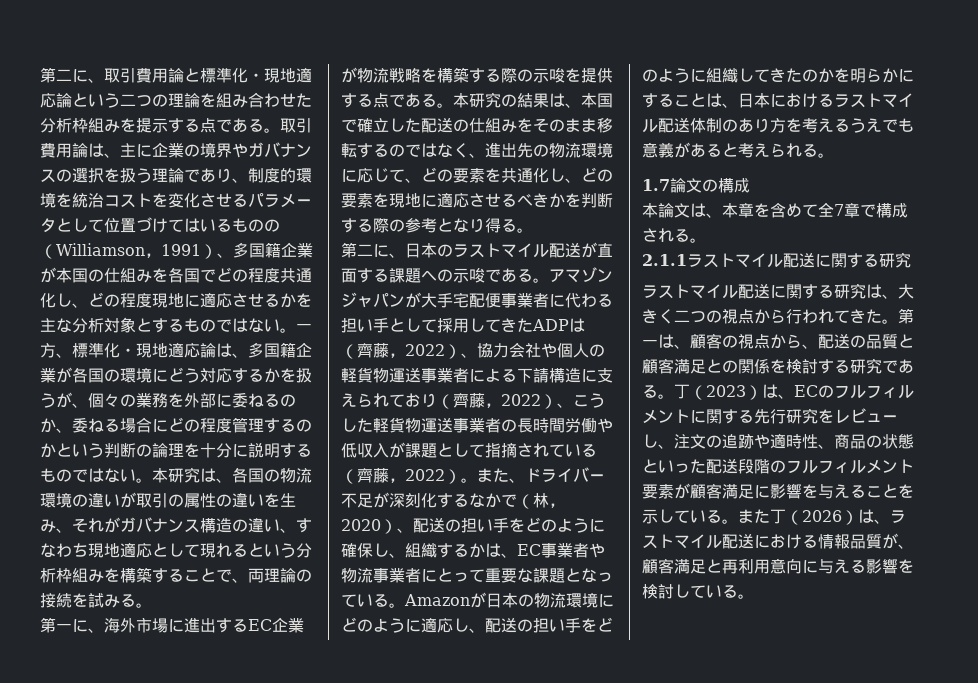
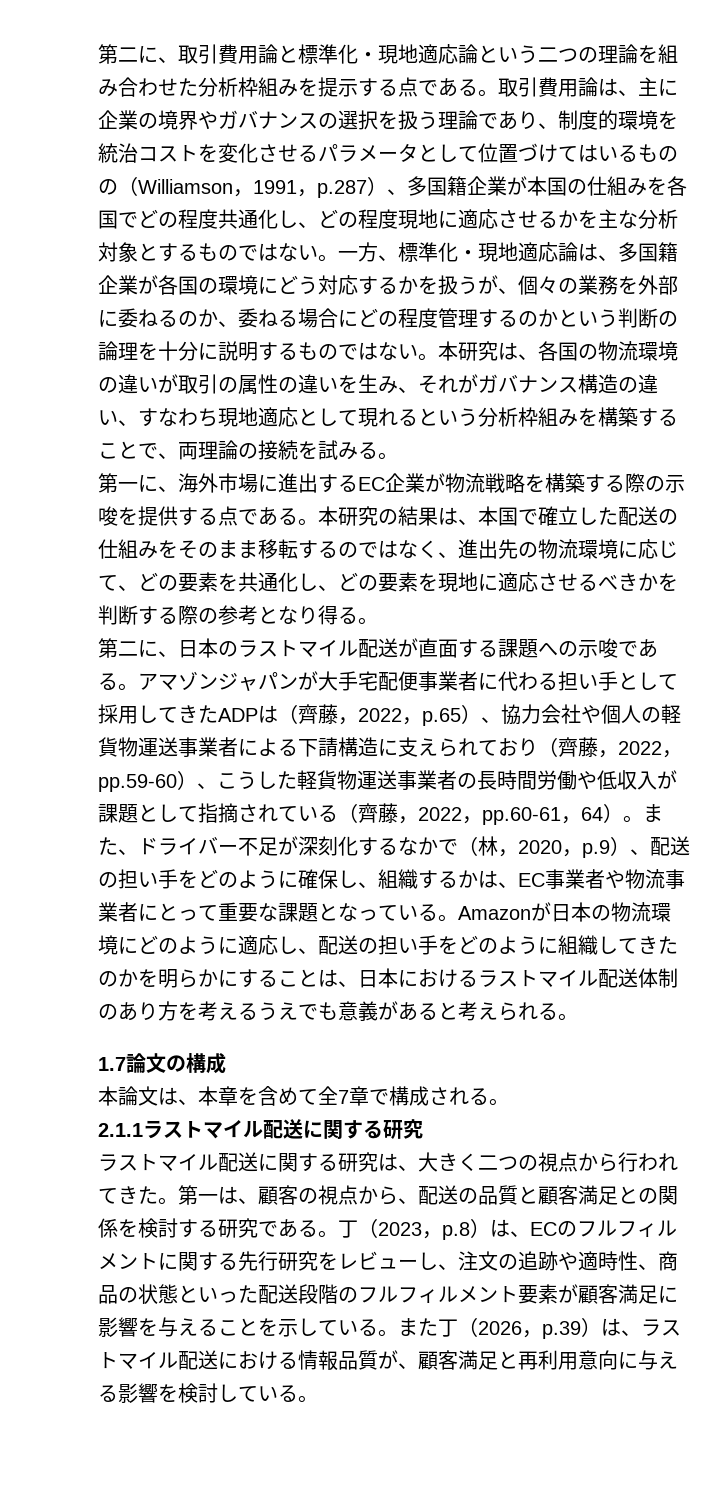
- 取引費用論は、主に企業の境界やガバナンスの選択を扱う理論であり、制度的環境を統治コストを変化させるパラメータとして位置づけてはいるものの（Williamson，1991）、多国籍企業が本国の仕組みを各国でどの程度共通化し、どの程度現地に適応させるかを主な分析対象とするものではない。
+ 取引費用論は、主に企業の境界やガバナンスの選択を扱う理論であり、制度的環境を統治コストを変化させるパラメータとして位置づけてはいるものの（Williamson，1991，p.287）、多国籍企業が本国の仕組みを各国でどの程度共通化し、どの程度現地に適応させるかを主な分析対象とするものではない。
- アマゾンジャパンが大手宅配便事業者に代わる担い手として採用してきたADPは（齊藤，2022）、協力会社や個人の軽貨物運送事業者による下請構造に支えられており（齊藤，2022）、こうした軽貨物運送事業者の長時間労働や低収入が課題として指摘されている（齊藤，2022）。
+ アマゾンジャパンが大手宅配便事業者に代わる担い手として採用してきたADPは（齊藤，2022，p.65）、協力会社や個人の軽貨物運送事業者による下請構造に支えられており（齊藤，2022，pp.59-60）、こうした軽貨物運送事業者の長時間労働や低収入が課題として指摘されている（齊藤，2022，pp.60-61，64）。
- また、ドライバー不足が深刻化するなかで（林，2020）、配送の担い手をどのように確保し、組織するかは、EC事業者や物流事業者にとって重要な課題となっている。
+ また、ドライバー不足が深刻化するなかで（林，2020，p.9）、配送の担い手をどのように確保し、組織するかは、EC事業者や物流事業者にとって重要な課題となっている。
- 丁（2023）は、ECのフルフィルメントに関する先行研究をレビューし、注文の追跡や適時性、商品の状態といった配送段階のフルフィルメント要素が顧客満足に影響を与えることを示している。
+ 丁（2023，p.8）は、ECのフルフィルメントに関する先行研究をレビューし、注文の追跡や適時性、商品の状態といった配送段階のフルフィルメント要素が顧客満足に影響を与えることを示している。
- また丁（2026）は、ラストマイル配送における情報品質が、顧客満足と再利用意向に与える影響を検討している。
+ また丁（2026，p.39）は、ラストマイル配送における情報品質が、顧客満足と再利用意向に与える影響を検討している。

